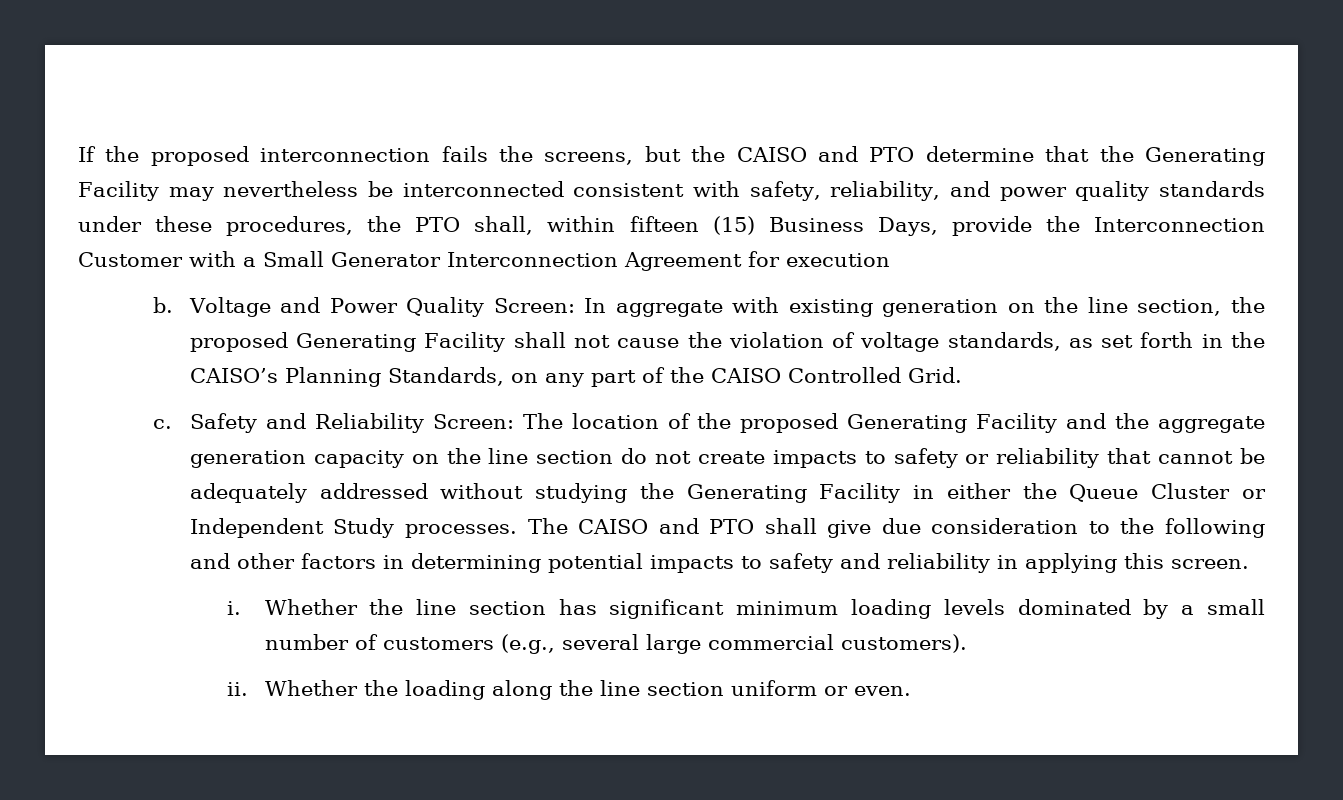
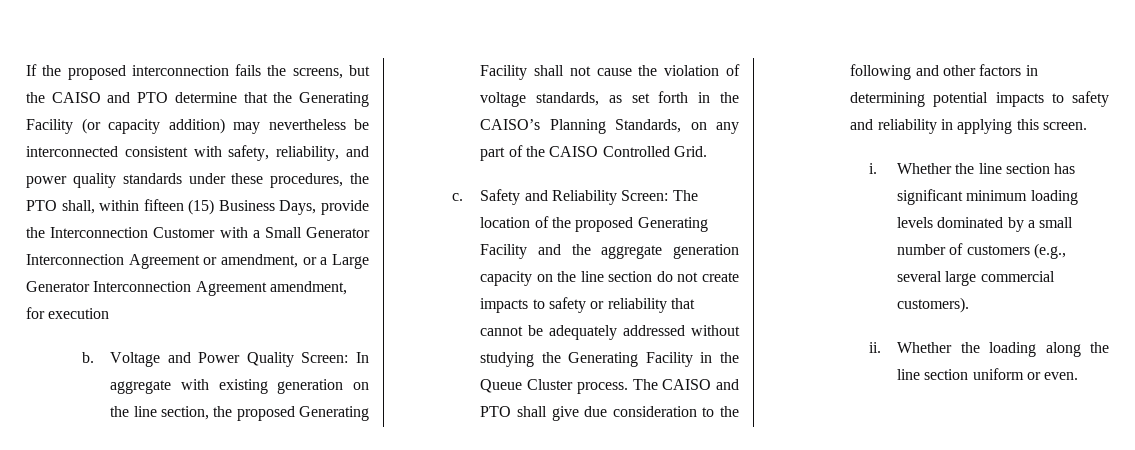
- If the proposed interconnection fails the screens, but the CAISO and PTO determine that the Generating Facility may nevertheless be interconnected consistent with safety, reliability, and power quality standards under these procedures, the PTO shall, within fifteen (15) Business Days, provide the Interconnection Customer with a Small Generator Interconnection Agreement for execution
+ If the proposed interconnection fails the screens, but the CAISO and PTO determine that the Generating Facility (or capacity addition) may nevertheless be interconnected consistent with safety, reliability, and power quality standards under these procedures, the PTO shall, within fifteen (15) Business Days, provide the Interconnection Customer with a Small Generator Interconnection Agreement or amendment, or a Large Generator Interconnection Agreement amendment, for execution
- Safety and Reliability Screen: The location of the proposed Generating Facility and the aggregate generation capacity on the line section do not create impacts to safety or reliability that cannot be adequately addressed without studying the Generating Facility in either the Queue Cluster or Independent Study processes.
+ Safety and Reliability Screen: The location of the proposed Generating Facility and the aggregate generation capacity on the line section do not create impacts to safety or reliability that cannot be adequately addressed without studying the Generating Facility in the Queue Cluster process.

